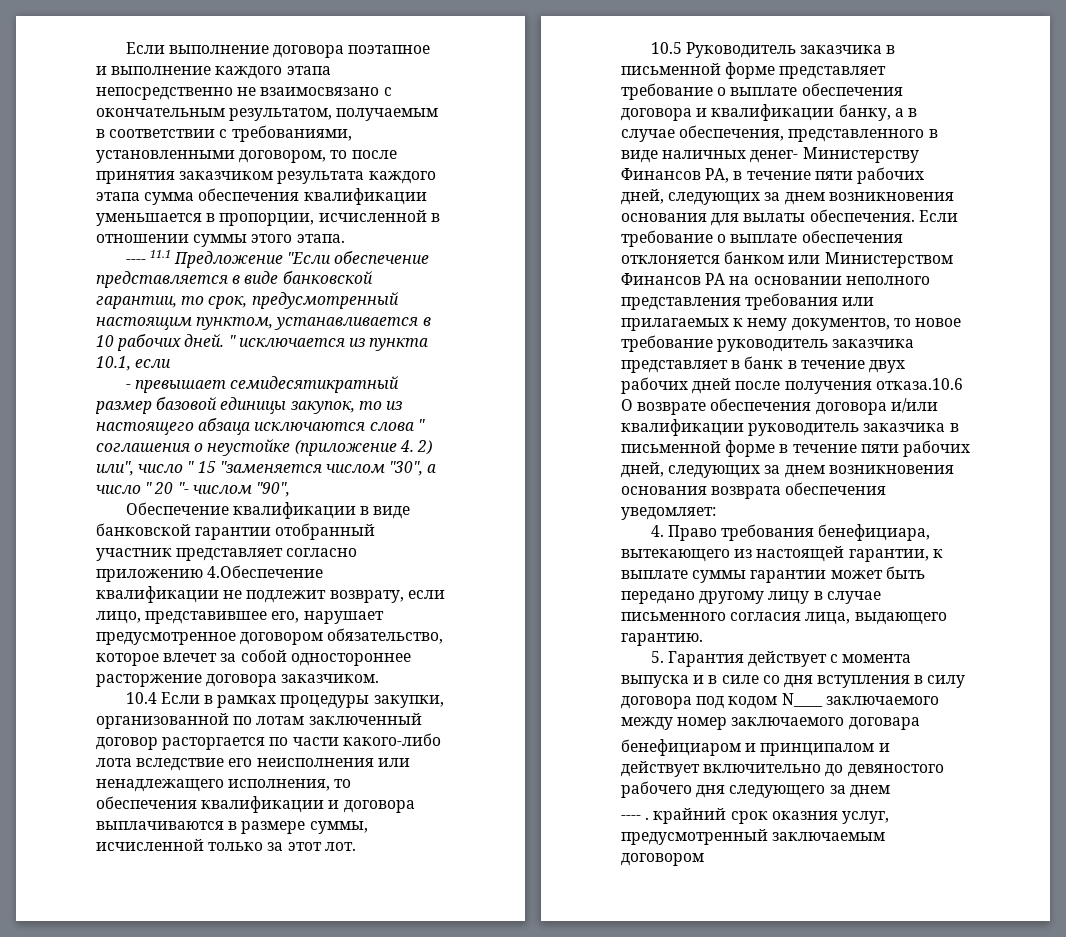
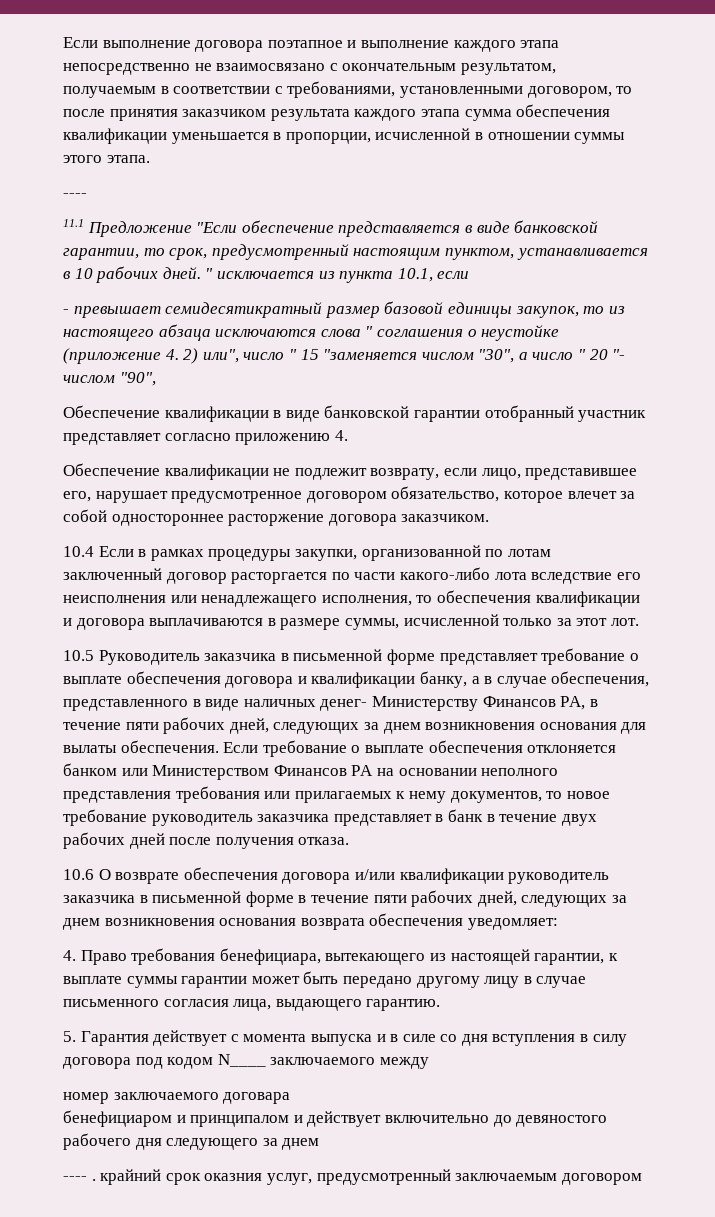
  Если выполнение договора поэтапное и выполнение каждого этапа непосредственно не взаимосвязано с окончательным результатом, получаемым в соответствии с требованиями, установленными договором, то после принятия заказчиком результата каждого этапа сумма обеспечения квалификации уменьшается в пропорции, исчисленной в отношении суммы этого этапа.
- ---- 11.1 Предложение "Если обеспечение представляется в виде банковской гарантии, то срок, предусмотренный настоящим пунктом, устанавливается в 10 рабочих дней.
+ ----
+ 11.1 Предложение "Если обеспечение представляется в виде банковской гарантии, то срок, предусмотренный настоящим пунктом, устанавливается в 10 рабочих дней.
- Обеспечение квалификации в виде банковской гарантии отобранный участник представляет согласно приложению 4.Обеспечение квалификации не подлежит возврату, если лицо, представившее его, нарушает предусмотренное договором обязательство, которое влечет за собой одностороннее расторжение договора заказчиком.
+ Обеспечение квалификации в виде банковской гарантии отобранный участник представляет согласно приложению 4.
+ Обеспечение квалификации не подлежит возврату, если лицо, представившее его, нарушает предусмотренное договором обязательство, которое влечет за собой одностороннее расторжение договора заказчиком.
- Если требование о выплате обеспечения отклоняется банком или Министерством Финансов РА на основании неполного представления требования или прилагаемых к нему документов, то новое требование руководитель заказчика представляет в банк в течение двух рабочих дней после получения отказа.10.6 О возврате обеспечения договора и/или квалификации руководитель заказчика в письменной форме в течение пяти рабочих дней, следующих за днем возникновения основания возврата обеспечения уведомляет:
+ Если требование о выплате обеспечения отклоняется банком или Министерством Финансов РА на основании неполного представления требования или прилагаемых к нему документов, то новое требование руководитель заказчика представляет в банк в течение двух рабочих дней после получения отказа.
+ 10.6 О возврате обеспечения договора и/или квалификации руководитель заказчика в письменной форме в течение пяти рабочих дней, следующих за днем возникновения основания возврата обеспечения уведомляет:
- 5. Гарантия действует с момента выпуска и в силе со дня вступления в силу договора под кодом N____ заключаемого между номер заключаемого договара
+ 5. Гарантия действует с момента выпуска и в силе со дня вступления в силу договора под кодом N____ заключаемого между
+ номер заключаемого договара

